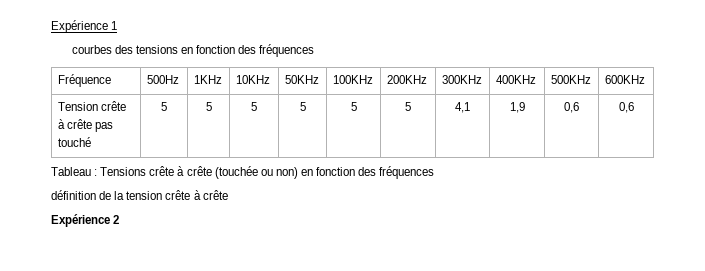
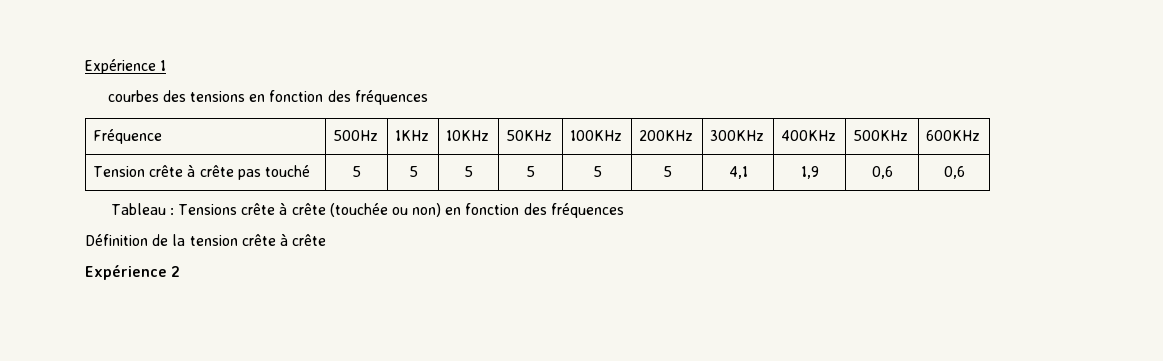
- définition de la tension crête à crête
+ Définition de la tension crête à crête

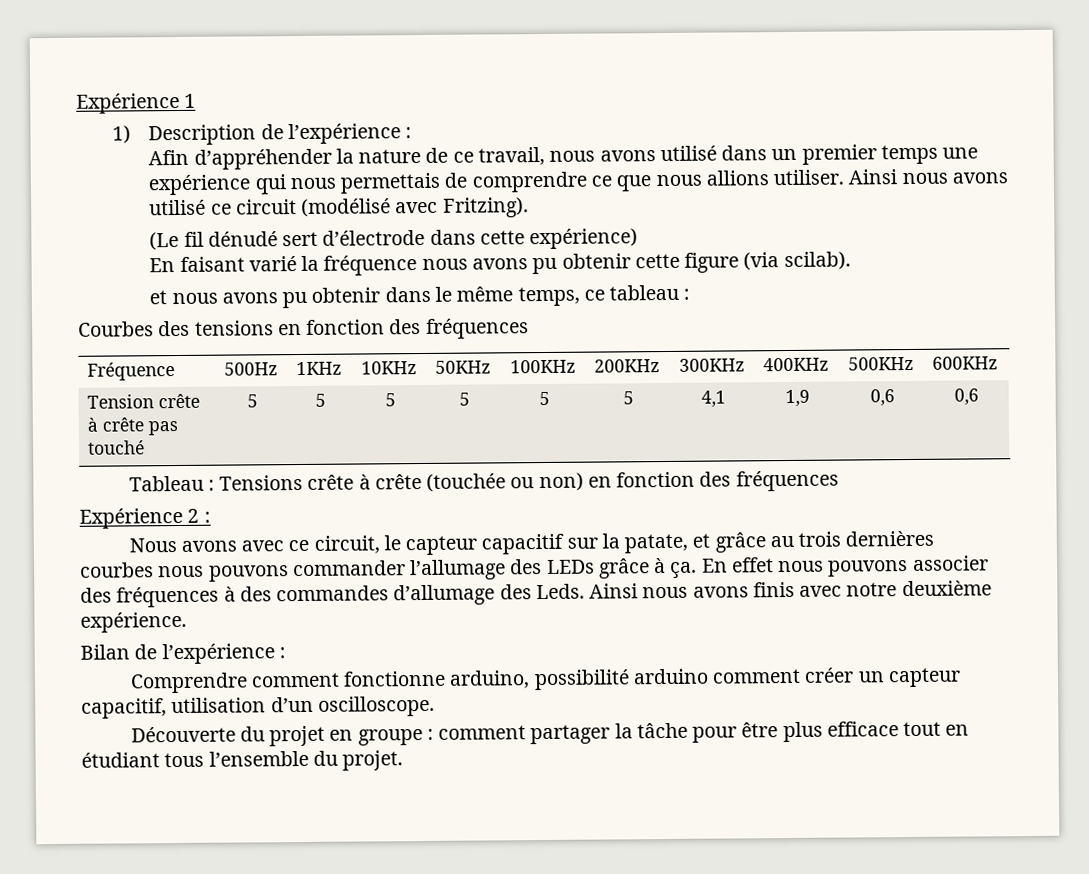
- courbes des tensions en fonction des fréquences
+ 1) Description de l’expérience :
+ Afin d’appréhender la nature de ce travail, nous avons utilisé dans un premier temps une expérience qui nous permettais de comprendre ce que nous allions utiliser. Ainsi nous avons utilisé ce circuit (modélisé avec Fritzing).
+ (Le fil dénudé sert d’électrode dans cette expérience)
+ En faisant varié la fréquence nous avons pu obtenir cette figure (via scilab).
+ et nous avons pu obtenir dans le même temps, ce tableau :
+ Courbes des tensions en fonction des fréquences
- Définition de la tension crête à crête
- Expérience 2
+ Expérience 2 :
+ Nous avons avec ce circuit, le capteur capacitif sur la patate, et grâce au trois dernières courbes nous pouvons commander l’allumage des LEDs grâce à ça. En effet nous pouvons associer des fréquences à des commandes d’allumage des Leds. Ainsi nous avons finis avec notre deuxième expérience.
+ Bilan de l’expérience :
+ Comprendre comment fonctionne arduino, possibilité arduino comment créer un capteur capacitif, utilisation d’un oscilloscope.
+ Découverte du projet en groupe : comment partager la tâche pour être plus efficace tout en étudiant tous l’ensemble du projet.

